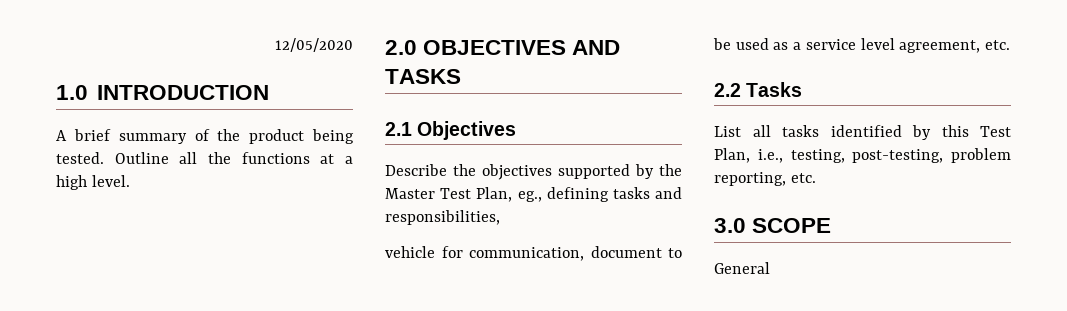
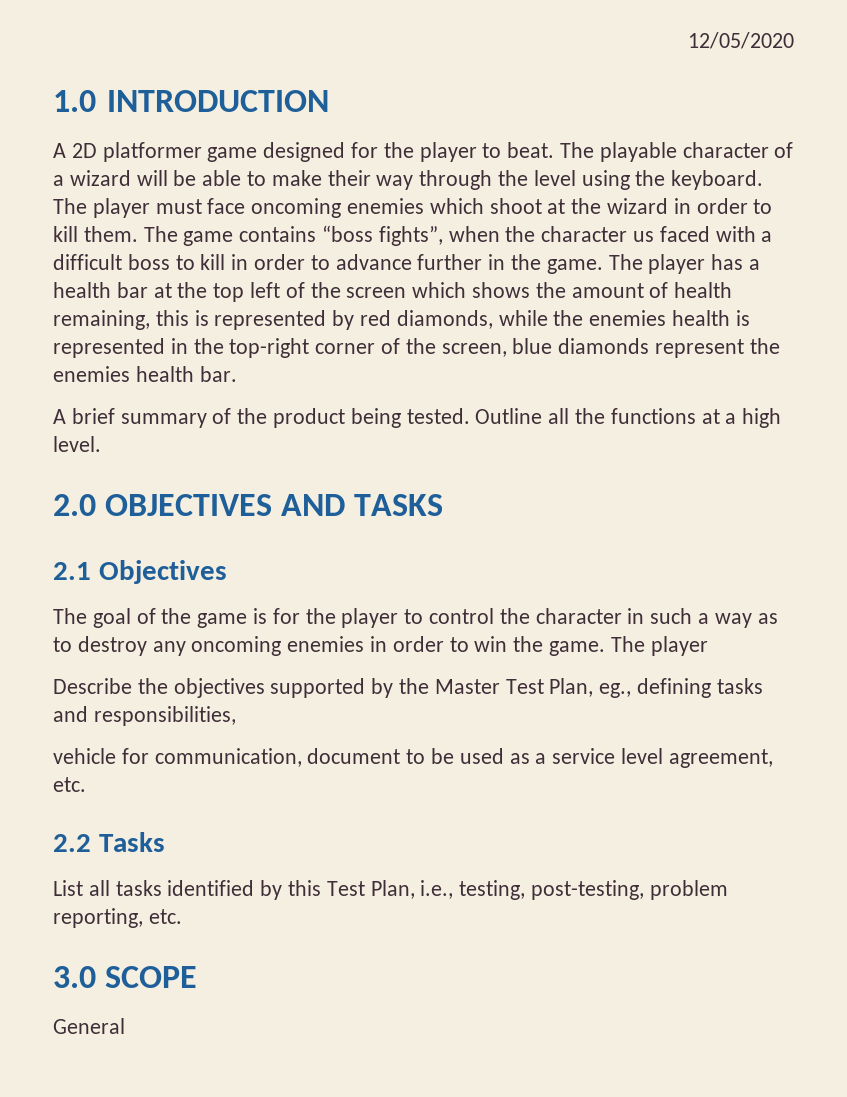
+ A 2D platformer game designed for the player to beat. The playable character of a wizard will be able to make their way through the level using the keyboard. The player must face oncoming enemies which shoot at the wizard in order to kill them. The game contains “boss fights”, when the character us faced with a difficult boss to kill in order to advance further in the game. The player has a health bar at the top left of the screen which shows the amount of health remaining, this is represented by red diamonds, while the enemies health is represented in the top-right corner of the screen, blue diamonds represent the enemies health bar.
+ The goal of the game is for the player to control the character in such a way as to destroy any oncoming enemies in order to win the game. The player

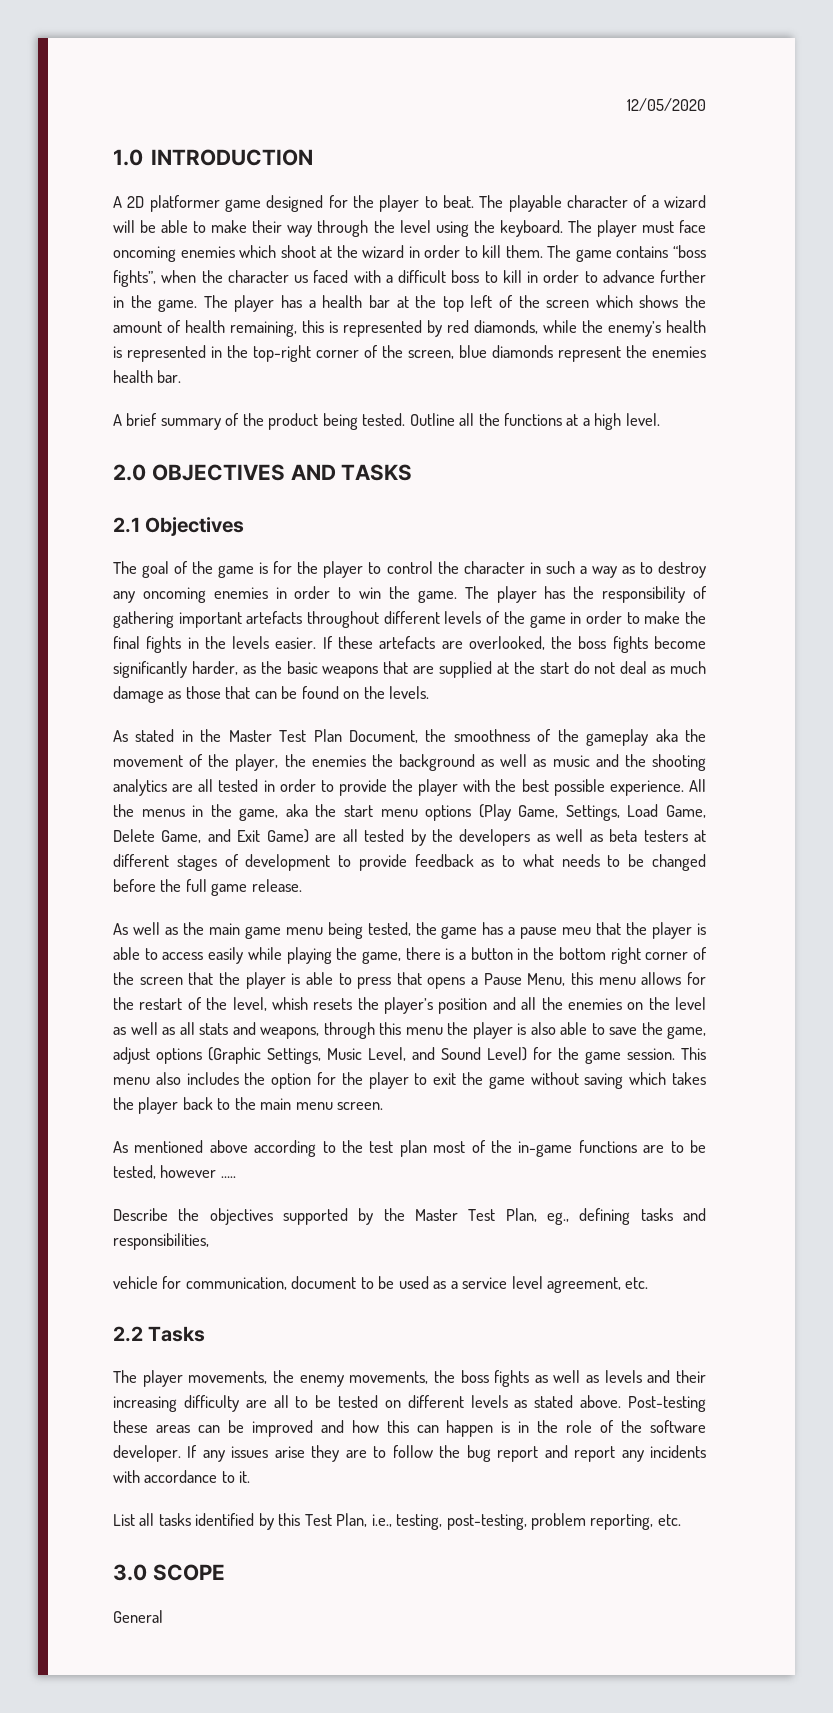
- The player has a health bar at the top left of the screen which shows the amount of health remaining, this is represented by red diamonds, while the enemies health is represented in the top-right corner of the screen, blue diamonds represent the enemies health bar.
+ The player has a health bar at the top left of the screen which shows the amount of health remaining, this is represented by red diamonds, while the enemy’s health is represented in the top-right corner of the screen, blue diamonds represent the enemies health bar.
- The goal of the game is for the player to control the character in such a way as to destroy any oncoming enemies in order to win the game. The player
+ The goal of the game is for the player to control the character in such a way as to destroy any oncoming enemies in order to win the game. The player has the responsibility of gathering important artefacts throughout different levels of the game in order to make the final fights in the levels easier. If these artefacts are overlooked, the boss fights become significantly harder, as the basic weapons that are supplied at the start do not deal as much damage as those that can be found on the levels.
+ As stated in the Master Test Plan Document, the smoothness of the gameplay aka the movement of the player, the enemies the background as well as music and the shooting analytics are all tested in order to provide the player with the best possible experience. All the menus in the game, aka the start menu options (Play Game, Settings, Load Game, Delete Game, and Exit Game) are all tested by the developers as well as beta testers at different stages of development to provide feedback as to what needs to be changed before the full game release.
+ As well as the main game menu being tested, the game has a pause meu that the player is able to access easily while playing the game, there is a button in the bottom right corner of the screen that the player is able to press that opens a Pause Menu, this menu allows for the restart of the level, whish resets the player’s position and all the enemies on the level as well as all stats and weapons, through this menu the player is also able to save the game, adjust options (Graphic Settings, Music Level, and Sound Level) for the game session. This menu also includes the option for the player to exit the game without saving which takes the player back to the main menu screen.
+ As mentioned above according to the test plan most of the in-game functions are to be tested, however …..
+ The player movements, the enemy movements, the boss fights as well as levels and their increasing difficulty are all to be tested on different levels as stated above. Post-testing these areas can be improved and how this can happen is in the role of the software developer. If any issues arise they are to follow the bug report and report any incidents with accordance to it.

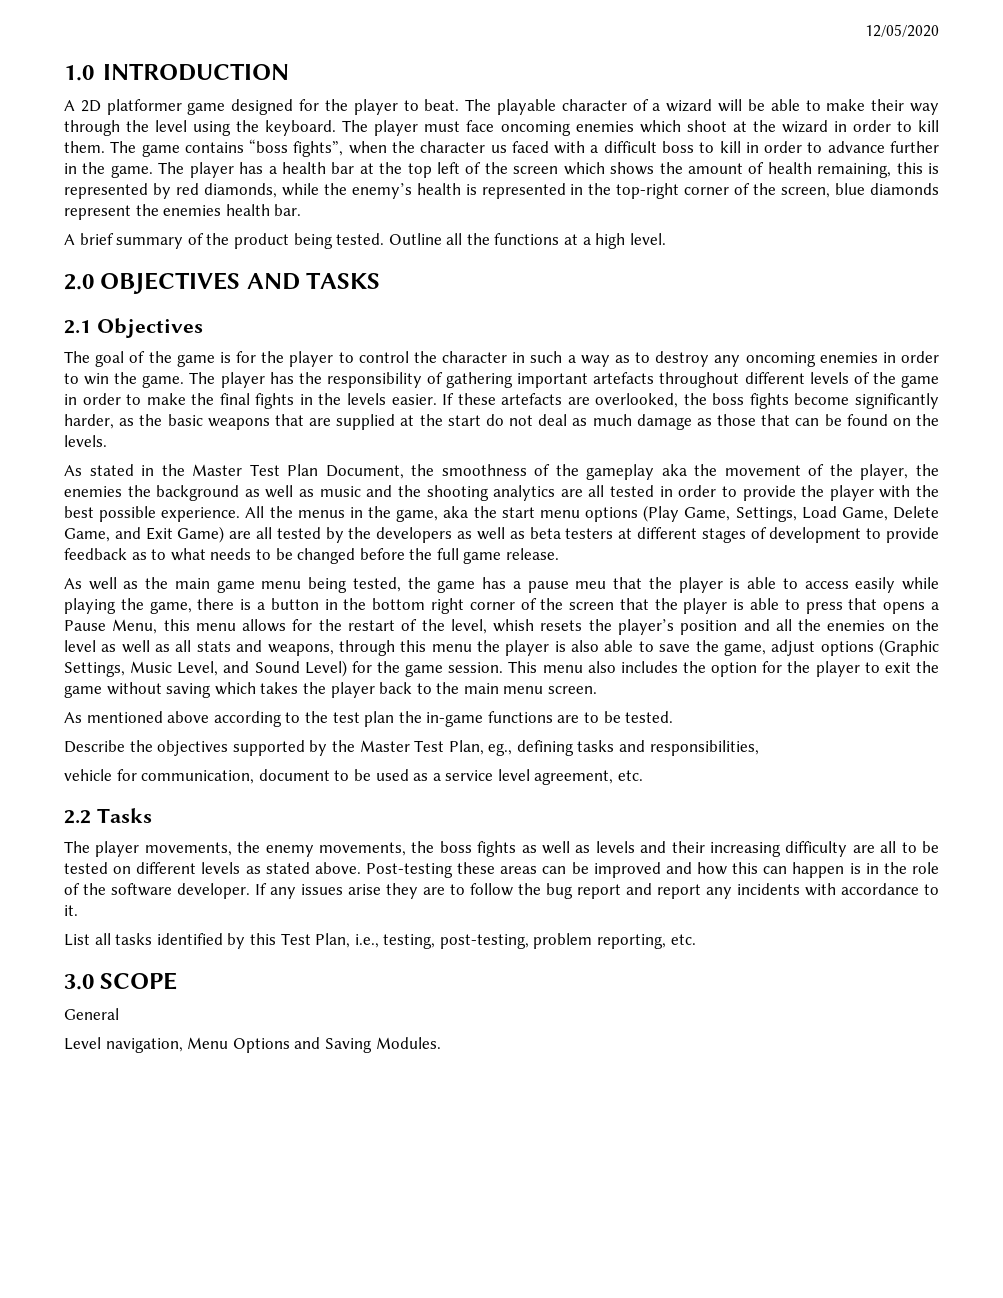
- As mentioned above according to the test plan most of the in-game functions are to be tested, however …..
+ As mentioned above according to the test plan the in-game functions are to be tested.
+ Level navigation, Menu Options and Saving Modules.

